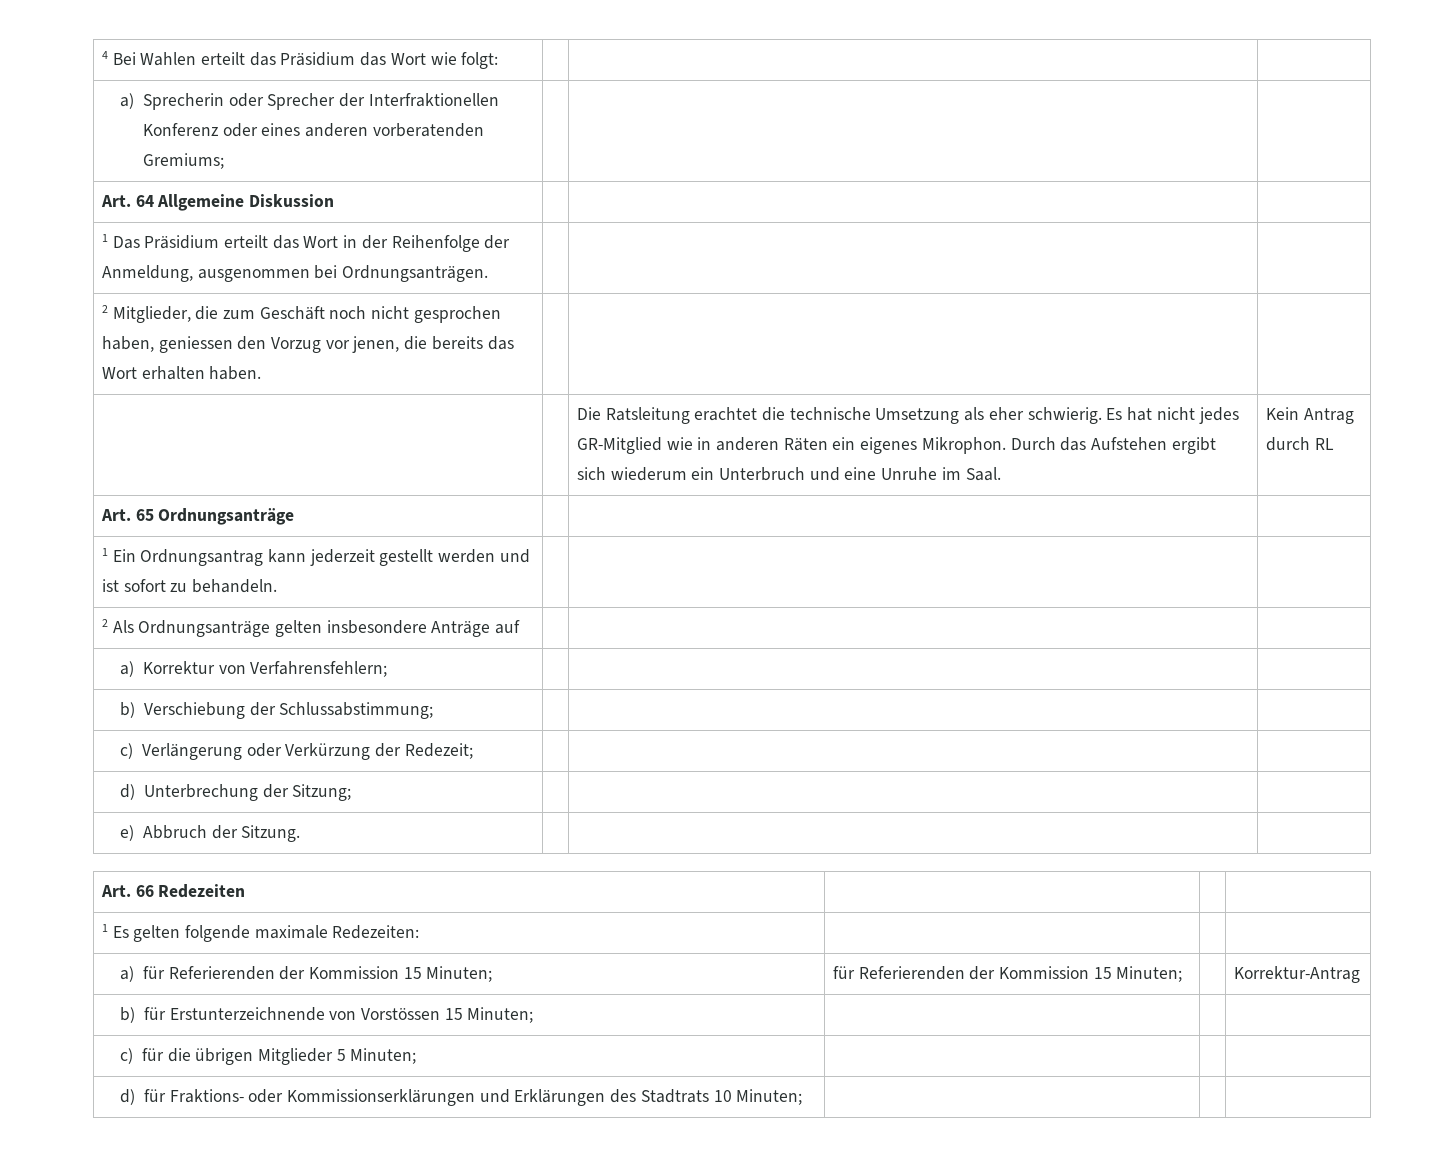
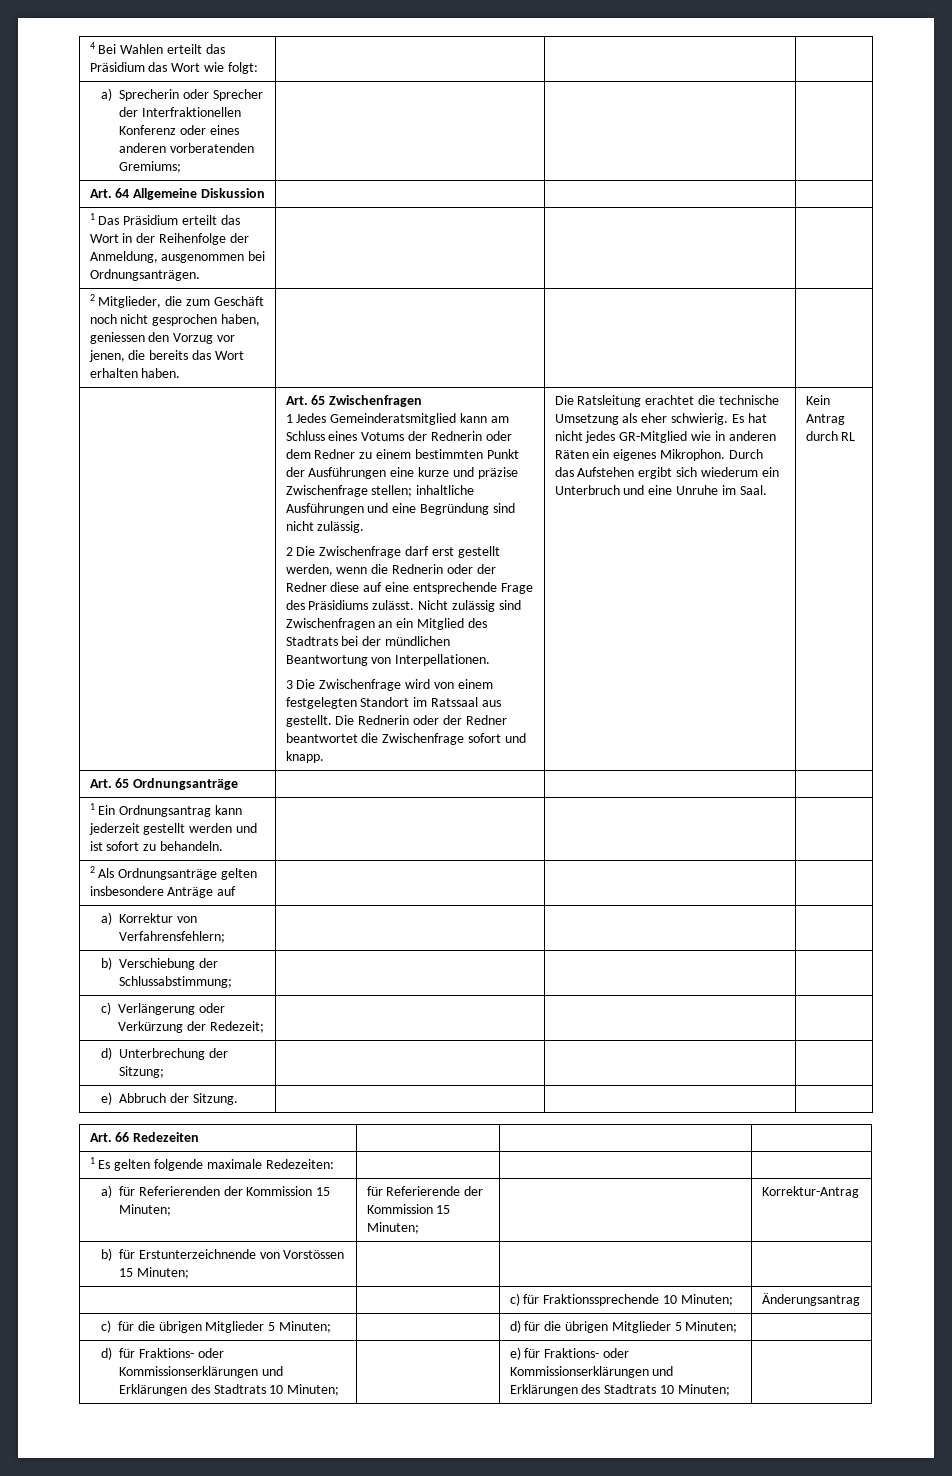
+ Art. 65 Zwischenfragen
+ 1 Jedes Gemeinderatsmitglied kann am Schluss eines Votums der Rednerin oder dem Redner zu einem bestimmten Punkt der Ausführungen eine kurze und präzise Zwischenfrage stellen; inhaltliche Ausführungen und eine Begründung sind nicht zulässig.
+ 2 Die Zwischenfrage darf erst gestellt werden, wenn die Rednerin oder der Redner diese auf eine entsprechende Frage des Präsidiums zulässt. Nicht zulässig sind Zwischenfragen an ein Mitglied des Stadtrats bei der mündlichen Beantwortung von Interpellationen.
+ 3 Die Zwischenfrage wird von einem festgelegten Standort im Ratssaal aus gestellt. Die Rednerin oder der Redner beantwortet die Zwischenfrage sofort und knapp.
- a) für Referierenden der Kommission 15 Minuten; | für Referierenden der Kommission 15 Minuten; | | Korrektur-Antrag
+ a) für Referierenden der Kommission 15 Minuten; | für Referierende der Kommission 15 Minuten; | | Korrektur-Antrag
+ | | c) für Fraktionssprechende 10 Minuten; | Änderungsantrag
- c) für die übrigen Mitglieder 5 Minuten; | | |
+ c) für die übrigen Mitglieder 5 Minuten; | | d) für die übrigen Mitglieder 5 Minuten; |
- d) für Fraktions- oder Kommissionserklärungen und Erklärungen des Stadtrats 10 Minuten; | | |
+ d) für Fraktions- oder Kommissionserklärungen und Erklärungen des Stadtrats 10 Minuten; | | e) für Fraktions- oder Kommissionserklärungen und Erklärungen des Stadtrats 10 Minuten; |

